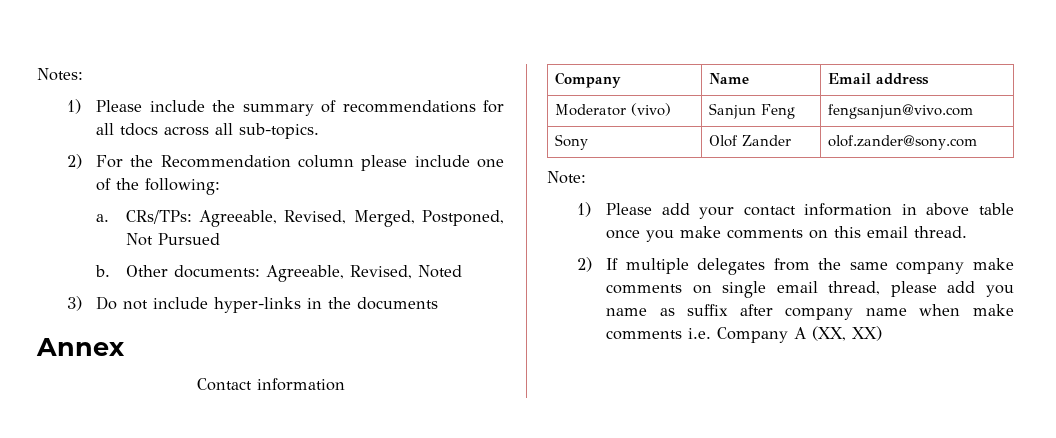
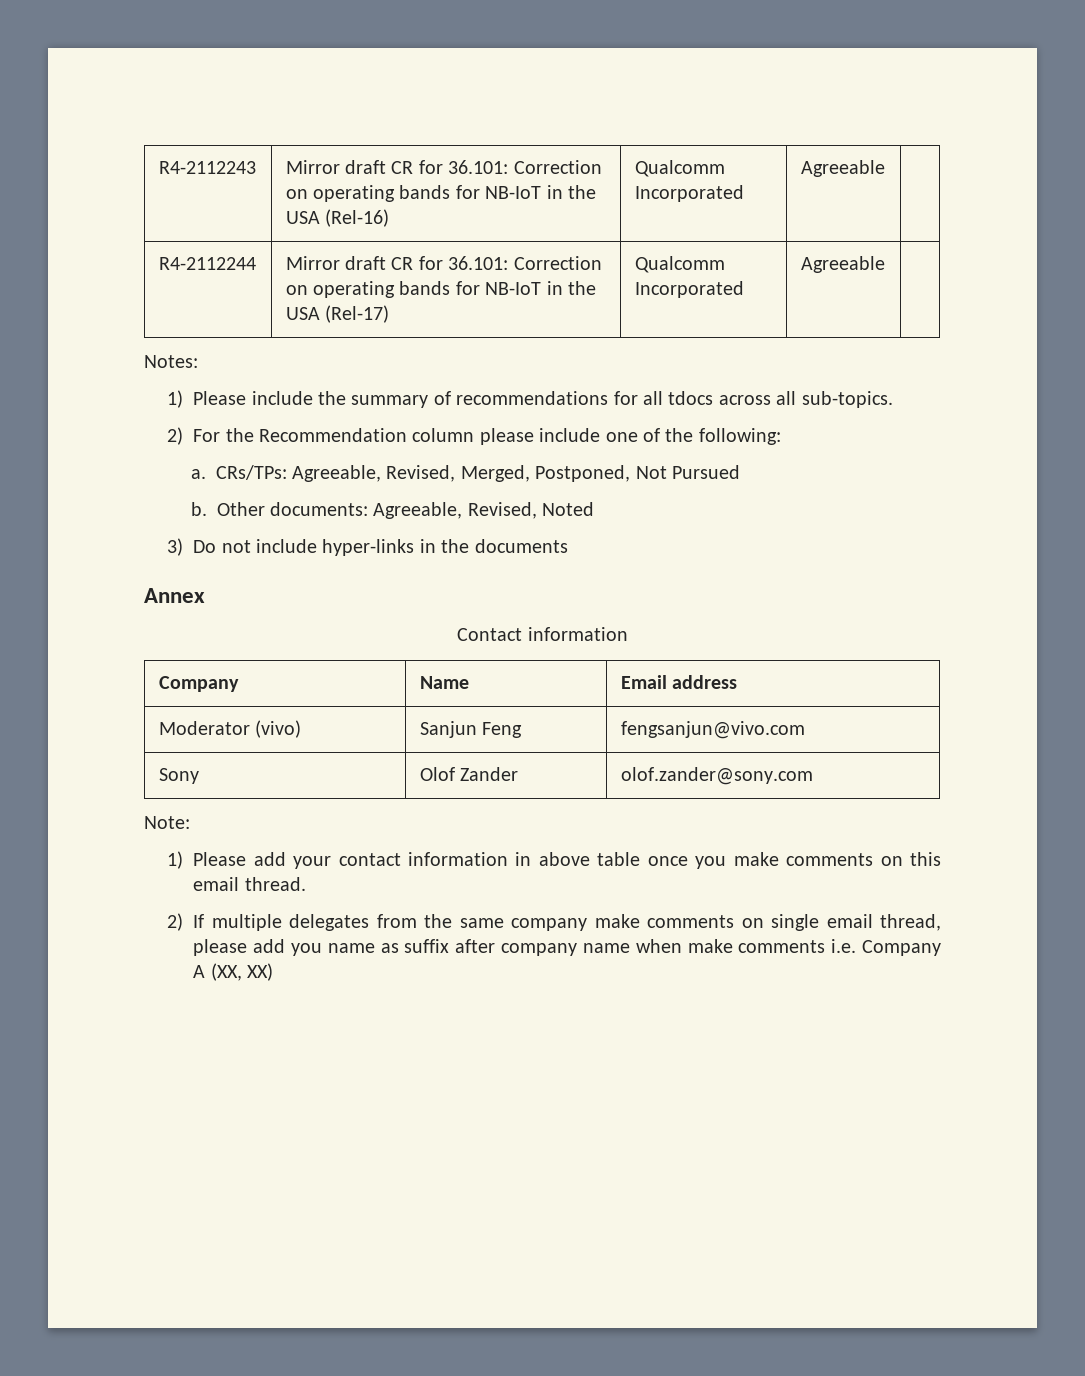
+ R4-2112243 | Mirror draft CR for 36.101: Correction on operating bands for NB-IoT in the USA (Rel-16) | Qualcomm Incorporated | Agreeable |
+ R4-2112244 | Mirror draft CR for 36.101: Correction on operating bands for NB-IoT in the USA (Rel-17) | Qualcomm Incorporated | Agreeable |

